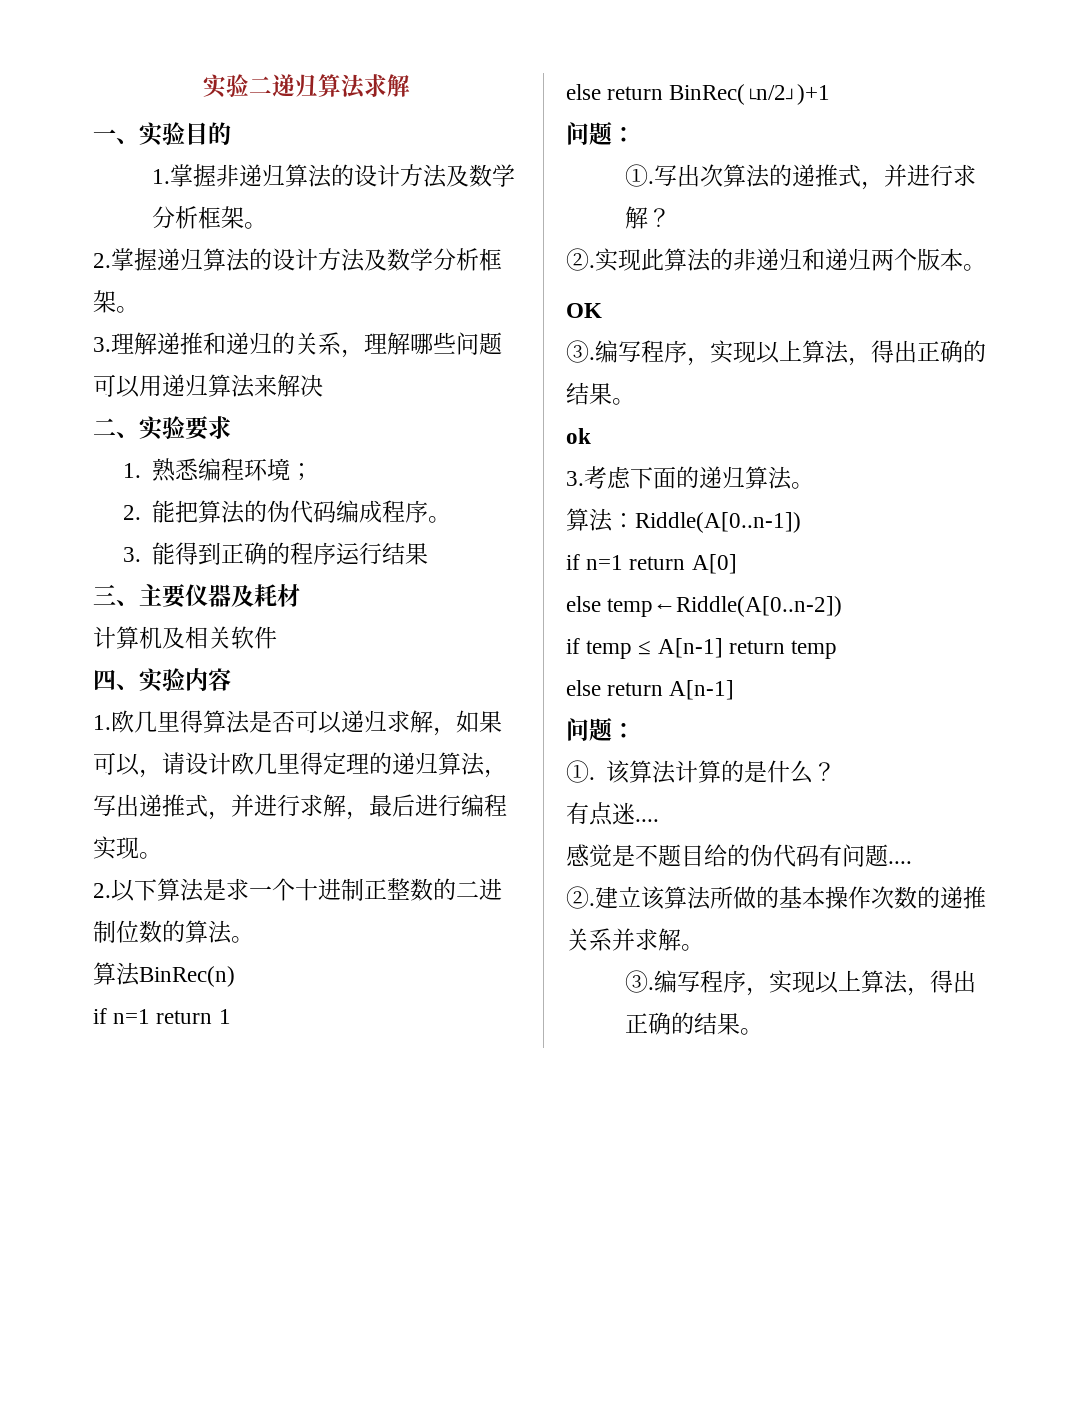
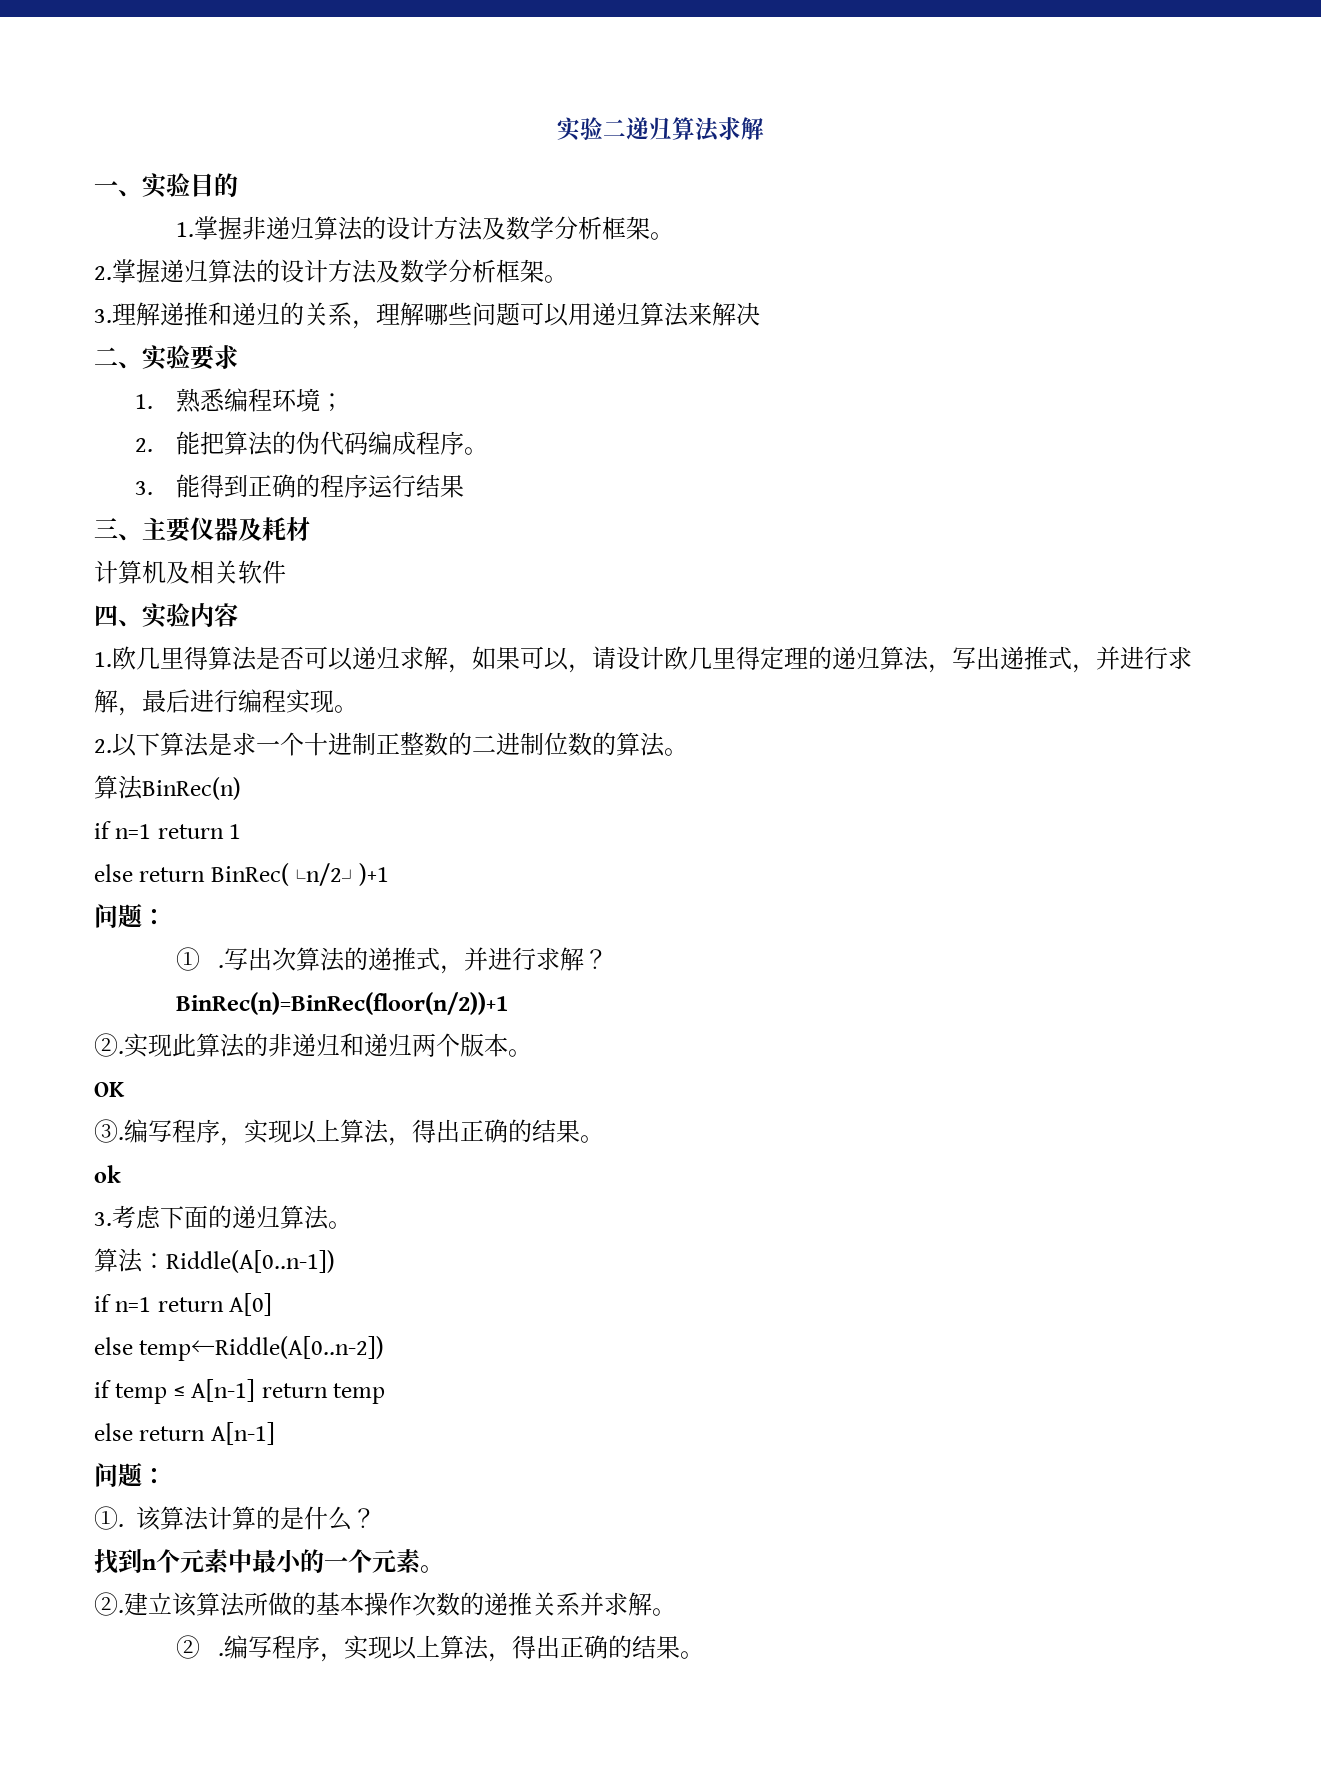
- ①.写出次算法的递推式，并进行求解？
+ ① .写出次算法的递推式，并进行求解？
+ BinRec(n)=BinRec(floor(n/2))+1
- 有点迷....
- 感觉是不题目给的伪代码有问题....
+ 找到n个元素中最小的一个元素。
  ②.建立该算法所做的基本操作次数的递推关系并求解。
- ③.编写程序，实现以上算法，得出正确的结果。
+ ② .编写程序，实现以上算法，得出正确的结果。

